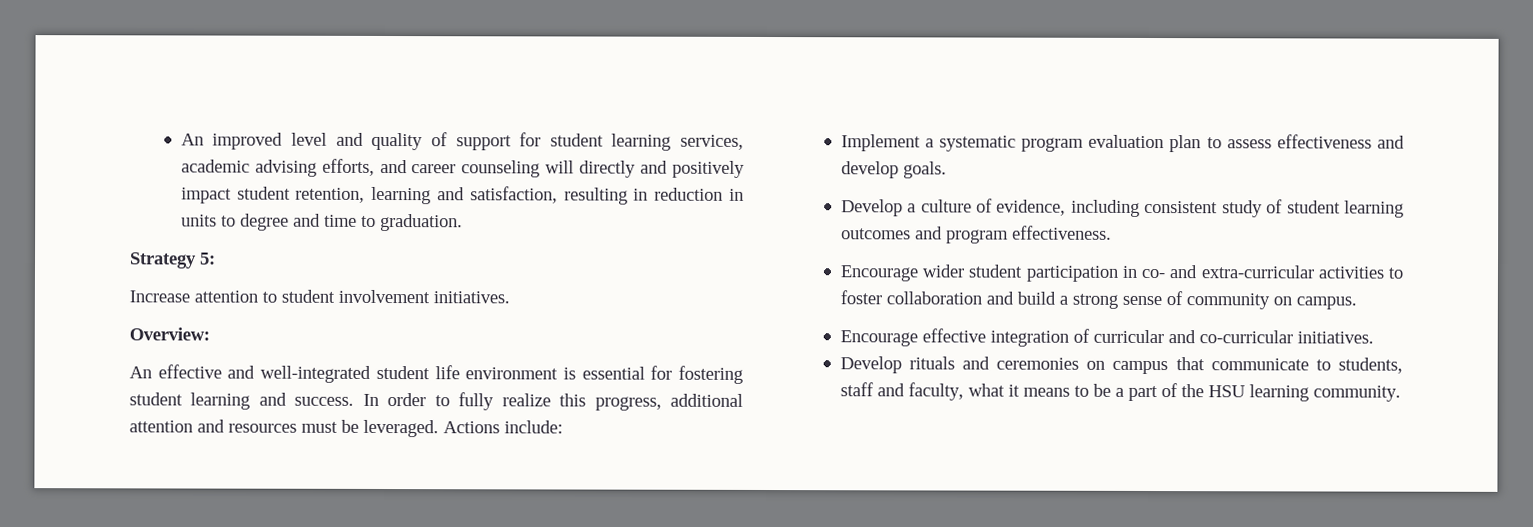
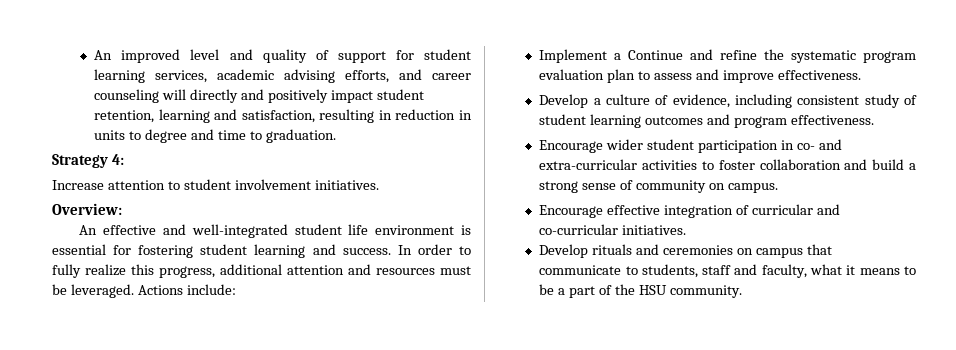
- Strategy 5:
+ Strategy 4:
- Implement a systematic program evaluation plan to assess effectiveness and develop goals.
+ Implement a Continue and refine the systematic program evaluation plan to assess and improve effectiveness.
- Develop rituals and ceremonies on campus that communicate to students, staff and faculty, what it means to be a part of the HSU learning community.
+ Develop rituals and ceremonies on campus that communicate to students, staff and faculty, what it means to be a part of the HSU community.

